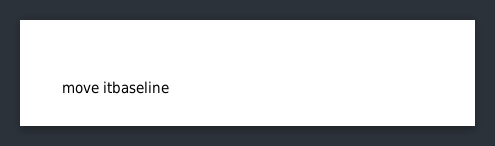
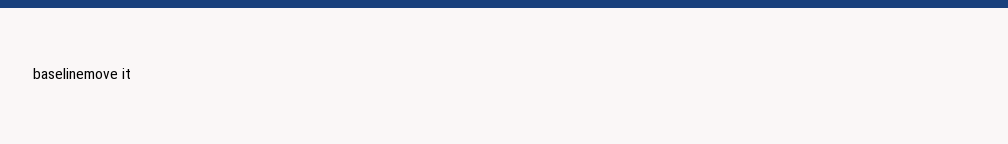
- move itbaseline
+ baselinemove it

